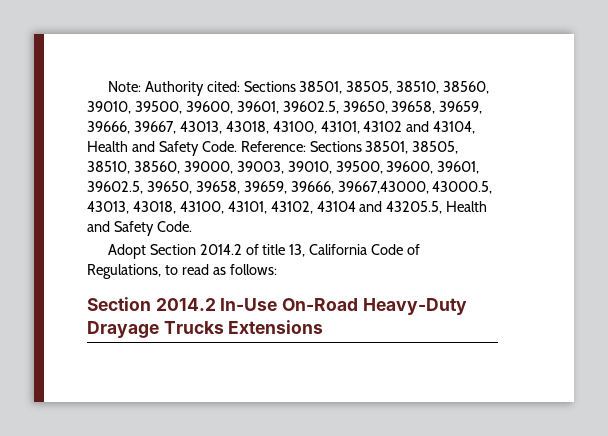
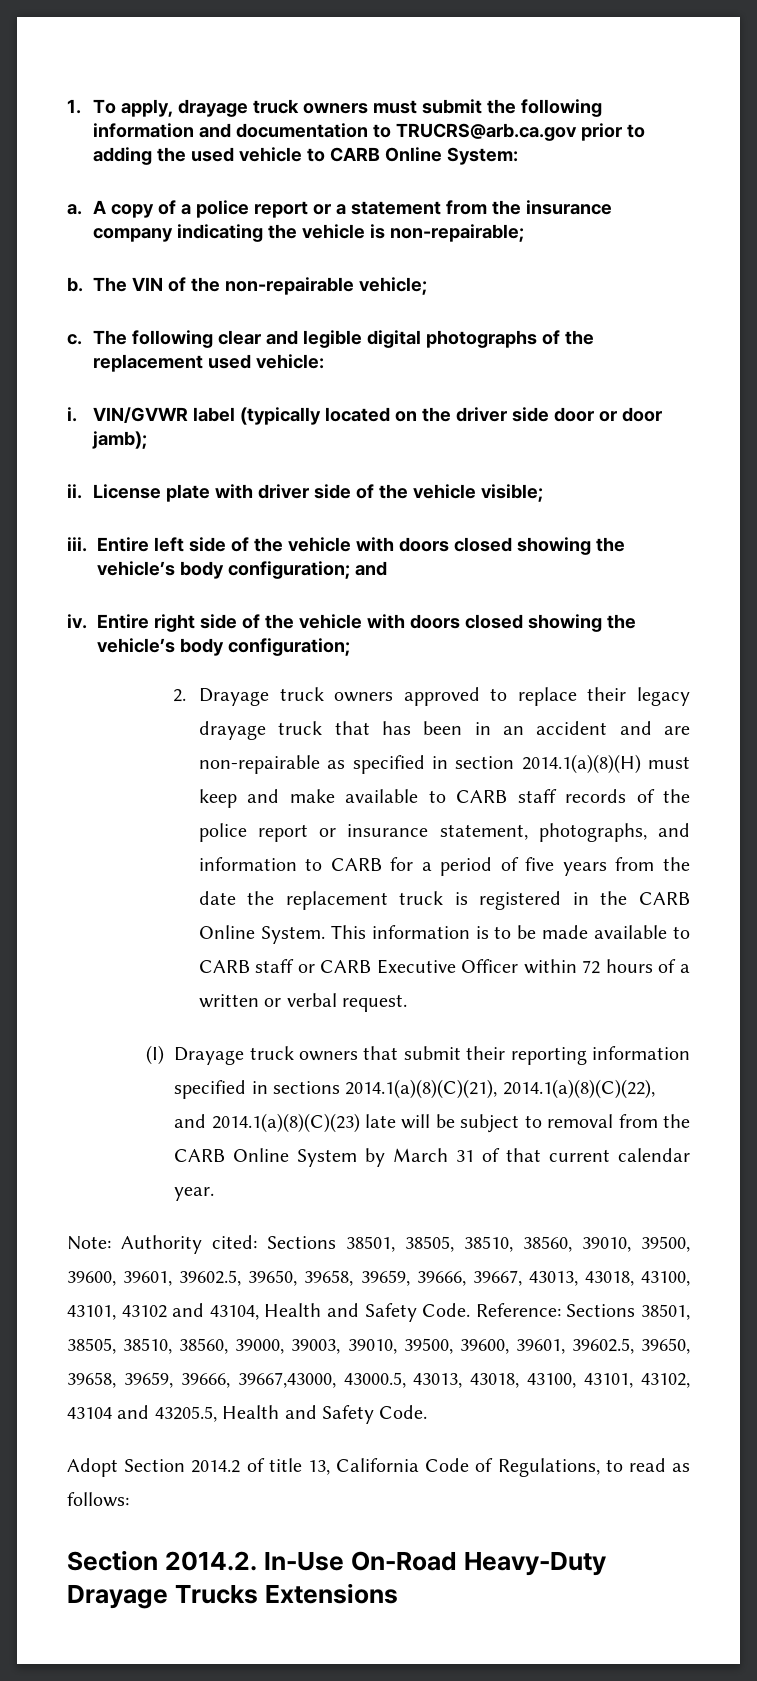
+ 1. To apply, drayage truck owners must submit the following information and documentation to TRUCRS@arb.ca.gov prior to adding the used vehicle to CARB Online System:
+ a. A copy of a police report or a statement from the insurance company indicating the vehicle is non-repairable;
+ b. The VIN of the non-repairable vehicle;
+ c. The following clear and legible digital photographs of the replacement used vehicle:
+ i. VIN/GVWR label (typically located on the driver side door or door jamb);
+ ii. License plate with driver side of the vehicle visible;
+ iii. Entire left side of the vehicle with doors closed showing the vehicle’s body configuration; and
+ iv. Entire right side of the vehicle with doors closed showing the vehicle’s body configuration;
+ 2. Drayage truck owners approved to replace their legacy drayage truck that has been in an accident and are non-repairable as specified in section 2014.1(a)(8)(H) must keep and make available to CARB staff records of the police report or insurance statement, photographs, and information to CARB for a period of five years from the date the replacement truck is registered in the CARB Online System. This information is to be made available to CARB staff or CARB Executive Officer within 72 hours of a written or verbal request.
+ (I) Drayage truck owners that submit their reporting information specified in sections 2014.1(a)(8)(C)(21), 2014.1(a)(8)(C)(22), and 2014.1(a)(8)(C)(23) late will be subject to removal from the CARB Online System by March 31 of that current calendar year.
- Section 2014.2 In-Use On-Road Heavy-Duty Drayage Trucks Extensions
+ Section 2014.2. In-Use On-Road Heavy-Duty Drayage Trucks Extensions

